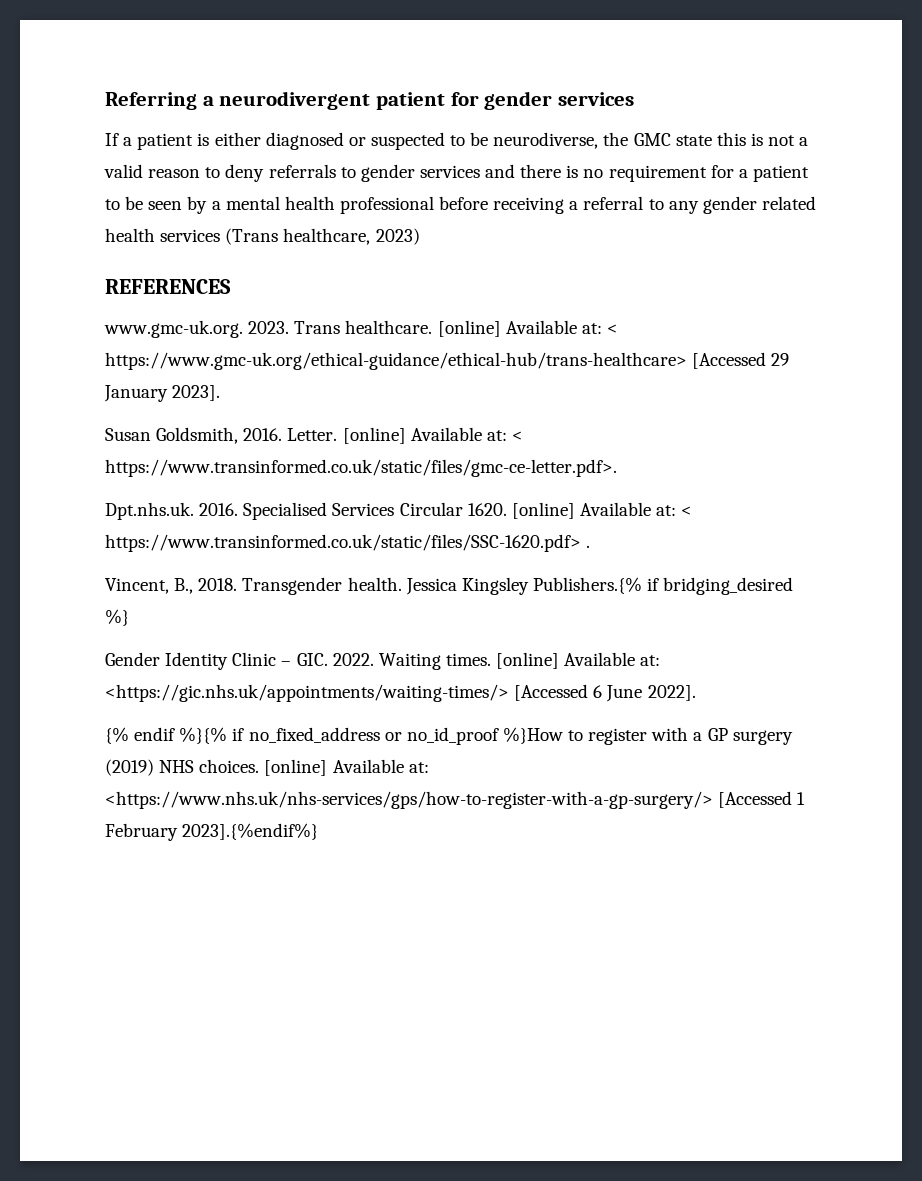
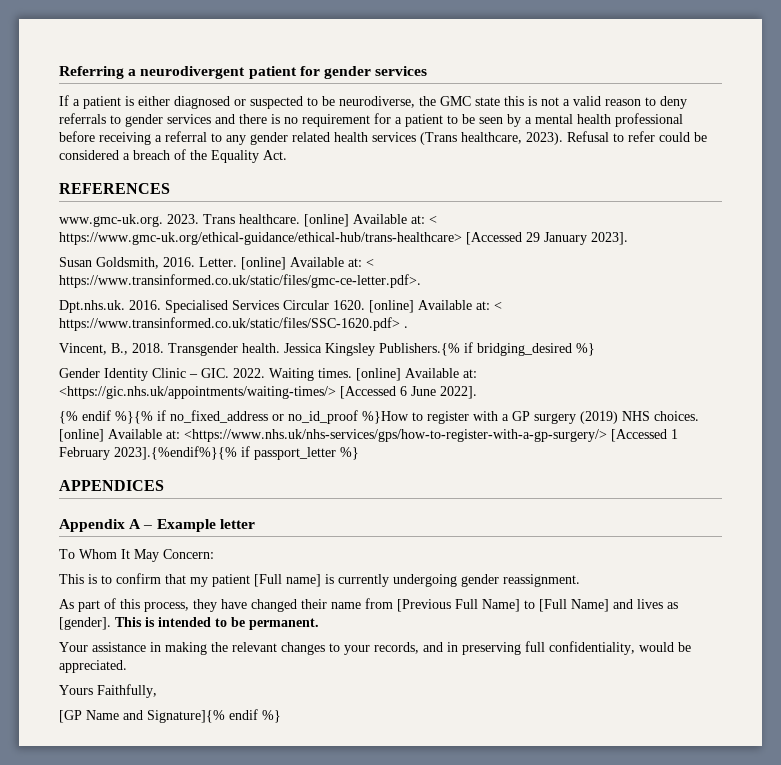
- If a patient is either diagnosed or suspected to be neurodiverse, the GMC state this is not a valid reason to deny referrals to gender services and there is no requirement for a patient to be seen by a mental health professional before receiving a referral to any gender related health services (Trans healthcare, 2023)
+ If a patient is either diagnosed or suspected to be neurodiverse, the GMC state this is not a valid reason to deny referrals to gender services and there is no requirement for a patient to be seen by a mental health professional before receiving a referral to any gender related health services (Trans healthcare, 2023). Refusal to refer could be considered a breach of the Equality Act.
- [online] Available at: <https://www.nhs.uk/nhs-services/gps/how-to-register-with-a-gp-surgery/> [Accessed 1 February 2023].{%endif%}
+ [online] Available at: <https://www.nhs.uk/nhs-services/gps/how-to-register-with-a-gp-surgery/> [Accessed 1 February 2023].{%endif%}{% if passport_letter %}
+ APPENDICES
+ Appendix A – Example letter
+ To Whom It May Concern:
+ This is to confirm that my patient [Full name] is currently undergoing gender reassignment.
+ As part of this process, they have changed their name from [Previous Full Name] to [Full Name] and lives as [gender]. This is intended to be permanent.
+ Your assistance in making the relevant changes to your records, and in preserving full confidentiality, would be appreciated.
+ Yours Faithfully,
+ [GP Name and Signature]{% endif %}

